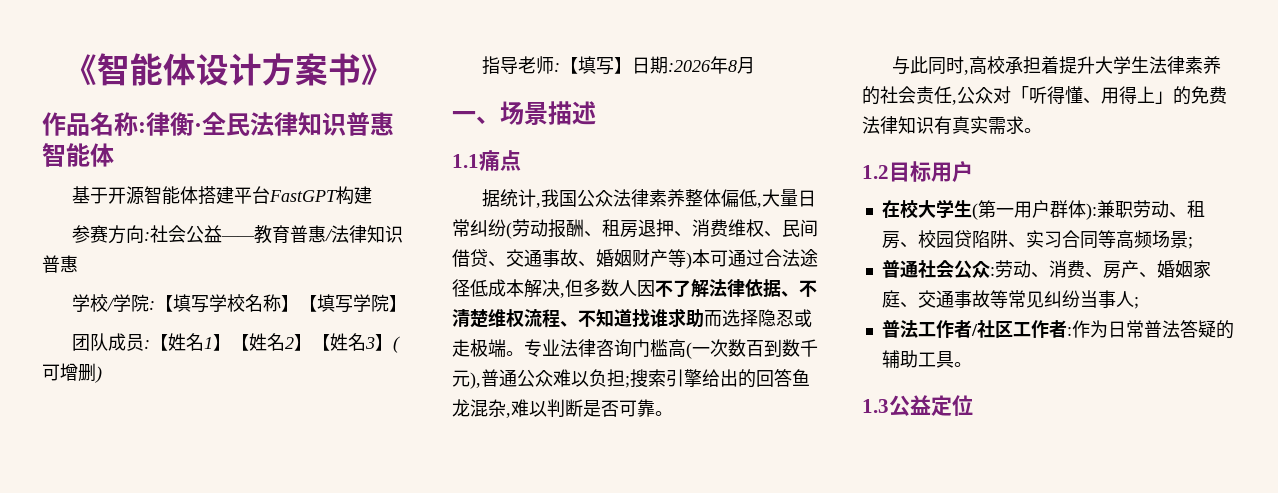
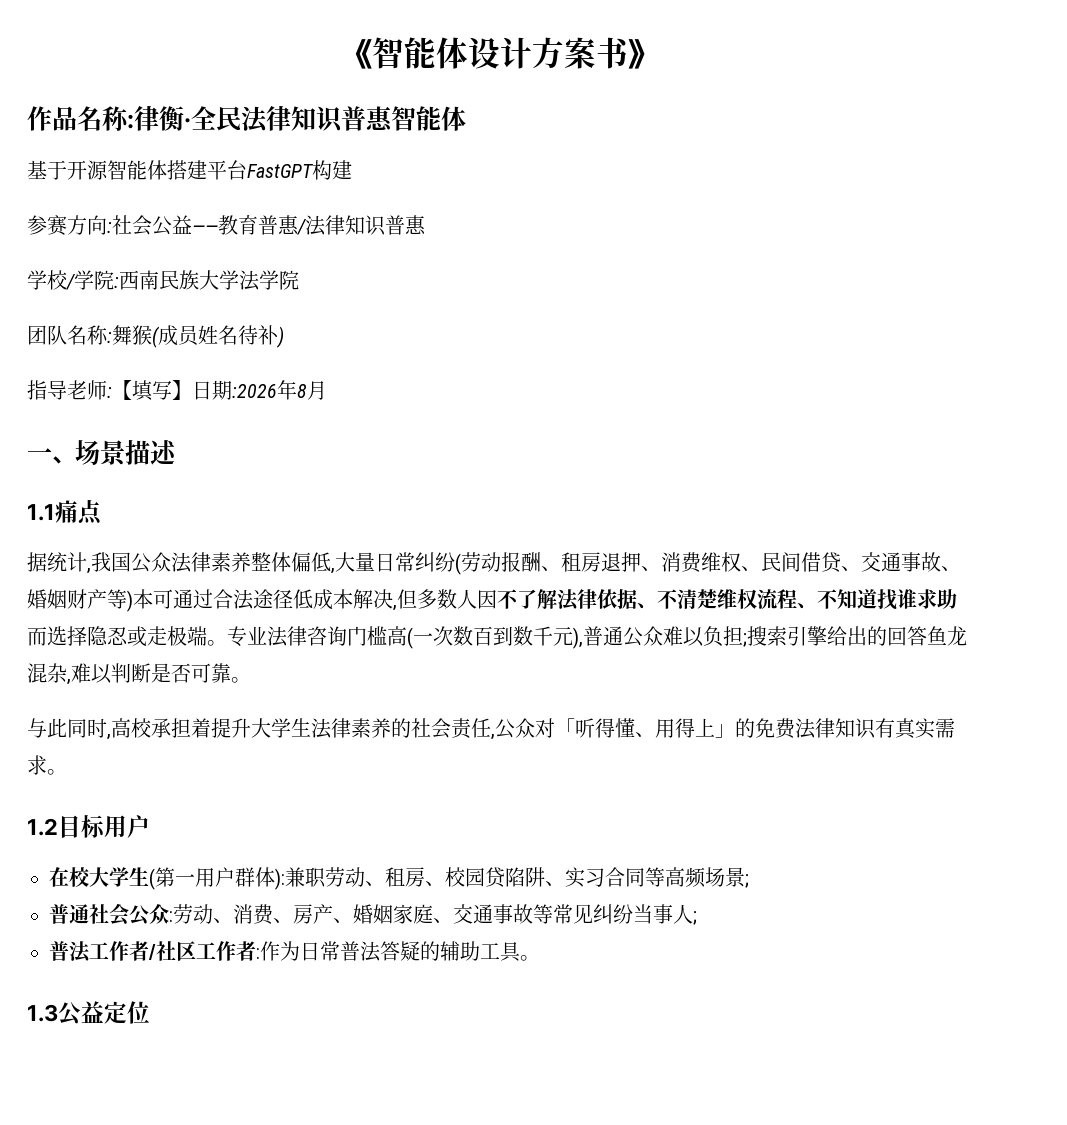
- 学校/学院:【填写学校名称】【填写学院】
+ 学校/学院:西南民族大学法学院
- 团队成员:【姓名1】【姓名2】【姓名3】(可增删)
+ 团队名称:舞猴(成员姓名待补)

